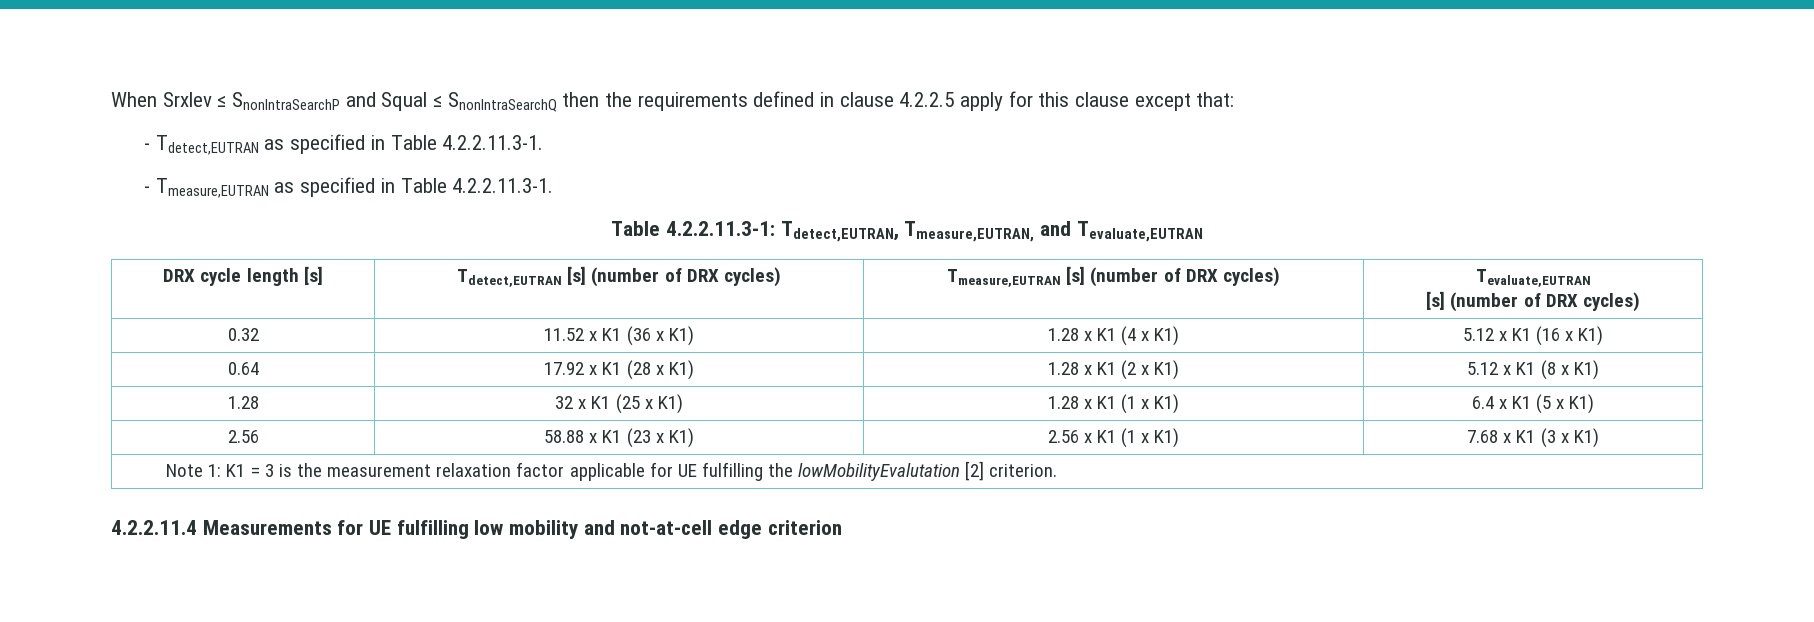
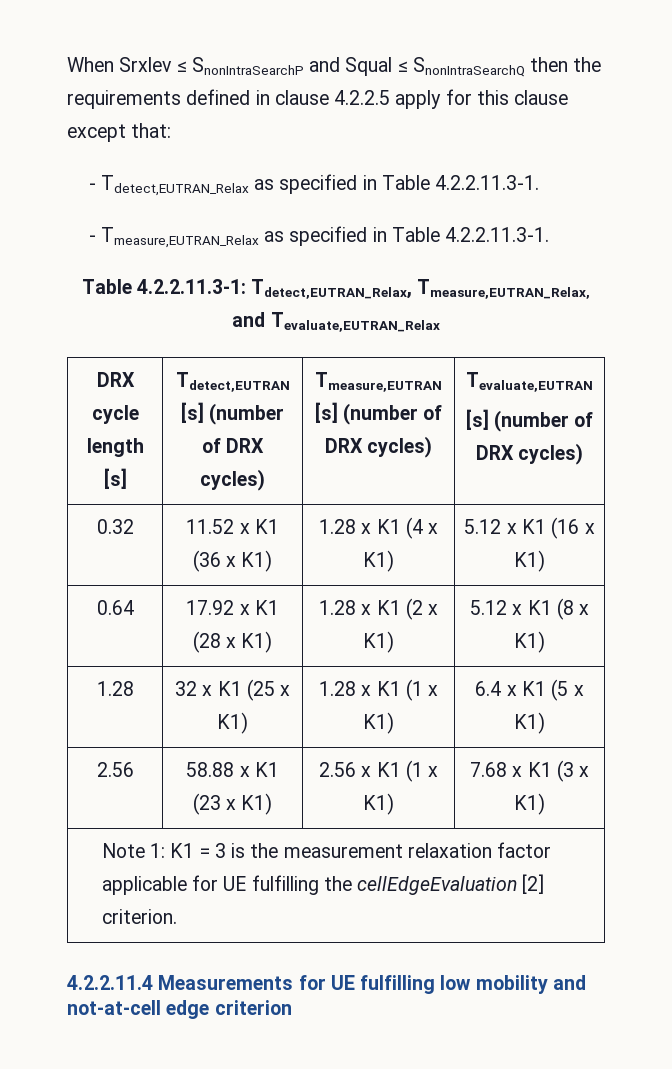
- - Tdetect,EUTRAN as specified in Table 4.2.2.11.3-1.
+ - Tdetect,EUTRAN_Relax as specified in Table 4.2.2.11.3-1.
- - Tmeasure,EUTRAN as specified in Table 4.2.2.11.3-1.
+ - Tmeasure,EUTRAN_Relax as specified in Table 4.2.2.11.3-1.
- Table 4.2.2.11.3-1: Tdetect,EUTRAN, Tmeasure,EUTRAN, and Tevaluate,EUTRAN
+ Table 4.2.2.11.3-1: Tdetect,EUTRAN_Relax, Tmeasure,EUTRAN_Relax, and Tevaluate,EUTRAN_Relax
- Note 1: K1 = 3 is the measurement relaxation factor applicable for UE fulfilling the lowMobilityEvalutation [2] criterion.
+ Note 1: K1 = 3 is the measurement relaxation factor applicable for UE fulfilling the cellEdgeEvaluation [2] criterion.

